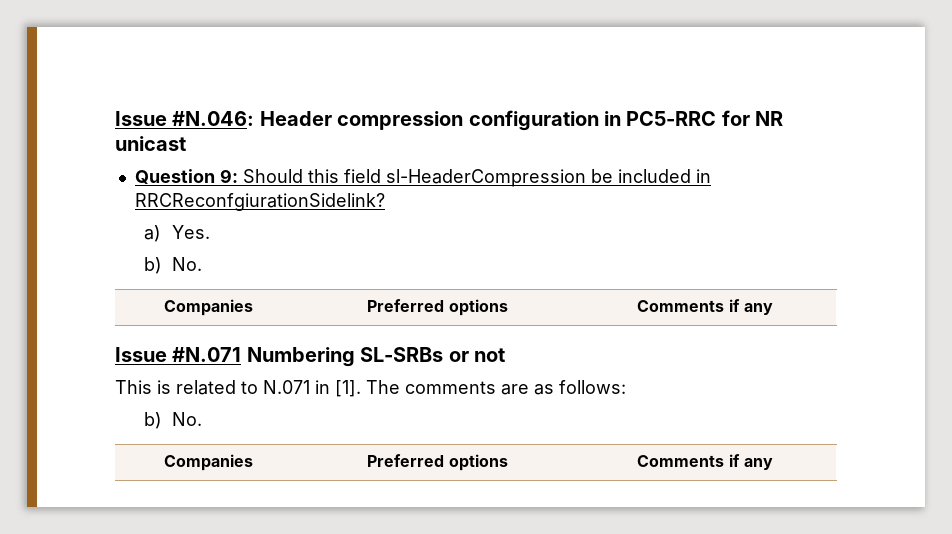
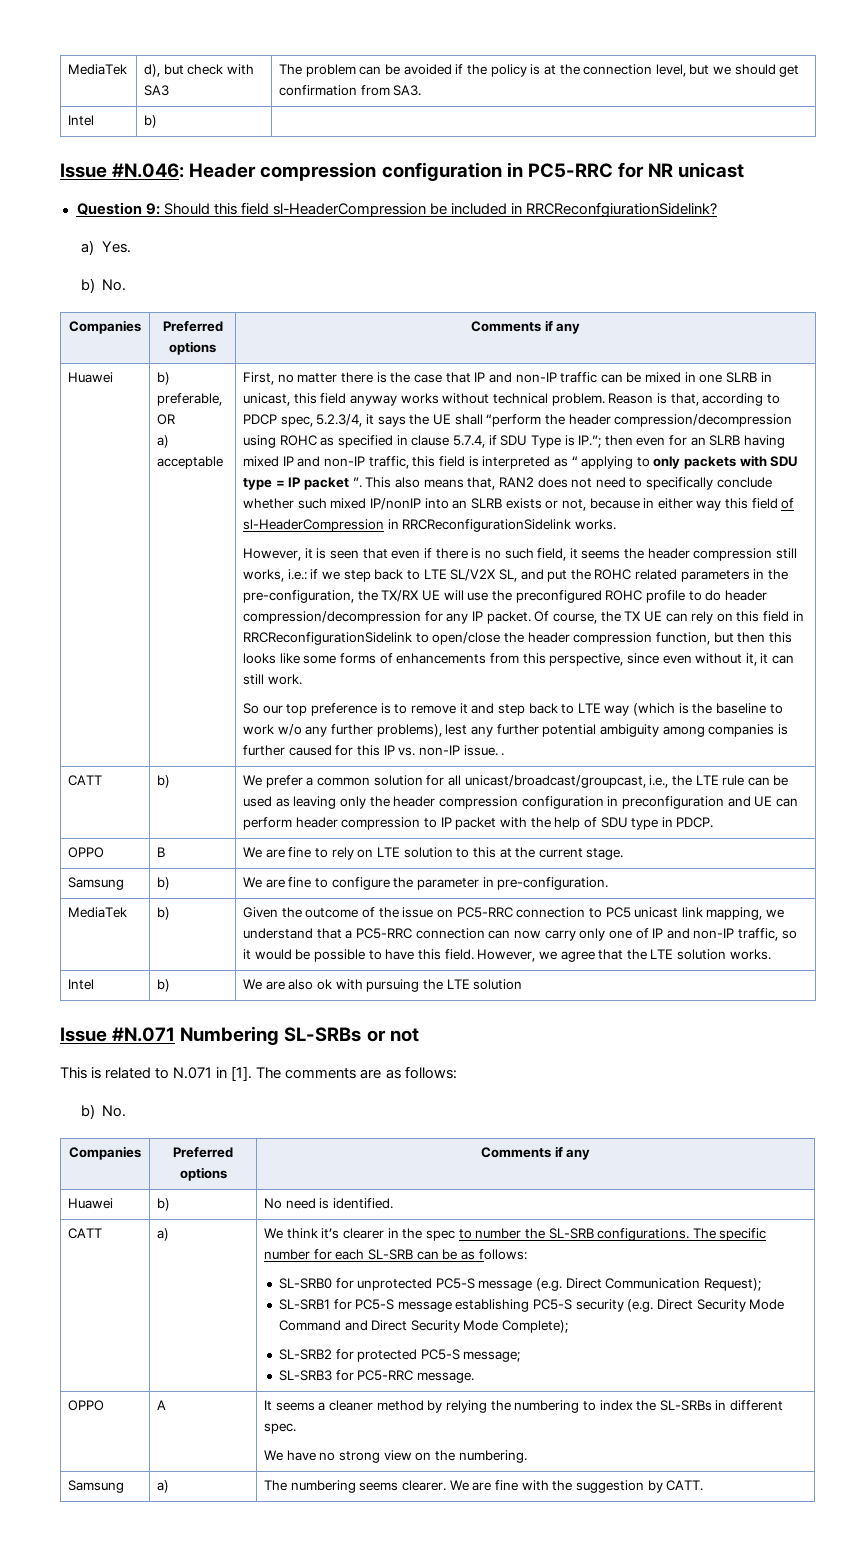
+ MediaTek | d), but check with SA3 | The problem can be avoided if the policy is at the connection level, but we should get confirmation from SA3.
+ Intel | b) |
+ Huawei | b) preferable, OR
+ a) acceptable | First, no matter there is the case that IP and non-IP traffic can be mixed in one SLRB in unicast, this field anyway works without technical problem. Reason is that, according to PDCP spec, 5.2.3/4, it says the UE shall “perform the header compression/decompression using ROHC as specified in clause 5.7.4, if SDU Type is IP.”; then even for an SLRB having mixed IP and non-IP traffic, this field is interpreted as “ applying to only packets with SDU type = IP packet ”. This also means that, RAN2 does not need to specifically conclude whether such mixed IP/nonIP into an SLRB exists or not, because in either way this field of sl-HeaderCompression in RRCReconfigurationSidelink works.
+ However, it is seen that even if there is no such field, it seems the header compression still works, i.e.: if we step back to LTE SL/V2X SL, and put the ROHC related parameters in the pre-configuration, the TX/RX UE will use the preconfigured ROHC profile to do header compression/decompression for any IP packet. Of course, the TX UE can rely on this field in RRCReconfigurationSidelink to open/close the header compression function, but then this looks like some forms of enhancements from this perspective, since even without it, it can still work.
+ So our top preference is to remove it and step back to LTE way (which is the baseline to work w/o any further problems), lest any further potential ambiguity among companies is further caused for this IP vs. non-IP issue. .
+ CATT | b) | We prefer a common solution for all unicast/broadcast/groupcast, i.e., the LTE rule can be used as leaving only the header compression configuration in preconfiguration and UE can perform header compression to IP packet with the help of SDU type in PDCP.
+ OPPO | B | We are fine to rely on LTE solution to this at the current stage.
+ Samsung | b) | We are fine to configure the parameter in pre-configuration.
+ MediaTek | b) | Given the outcome of the issue on PC5-RRC connection to PC5 unicast link mapping, we understand that a PC5-RRC connection can now carry only one of IP and non-IP traffic, so it would be possible to have this field. However, we agree that the LTE solution works.
+ Intel | b) | We are also ok with pursuing the LTE solution
+ Huawei | b) | No need is identified.
+ CATT | a) | We think it’s clearer in the spec to number the SL-SRB configurations. The specific number for each SL-SRB can be as follows:
+ SL-SRB0 for unprotected PC5-S message (e.g. Direct Communication Request);
+ SL-SRB1 for PC5-S message establishing PC5-S security (e.g. Direct Security Mode Command and Direct Security Mode Complete);
+ SL-SRB2 for protected PC5-S message;
+ SL-SRB3 for PC5-RRC message.
+ OPPO | A | It seems a cleaner method by relying the numbering to index the SL-SRBs in different spec.
+ We have no strong view on the numbering.
+ Samsung | a) | The numbering seems clearer. We are fine with the suggestion by CATT.

